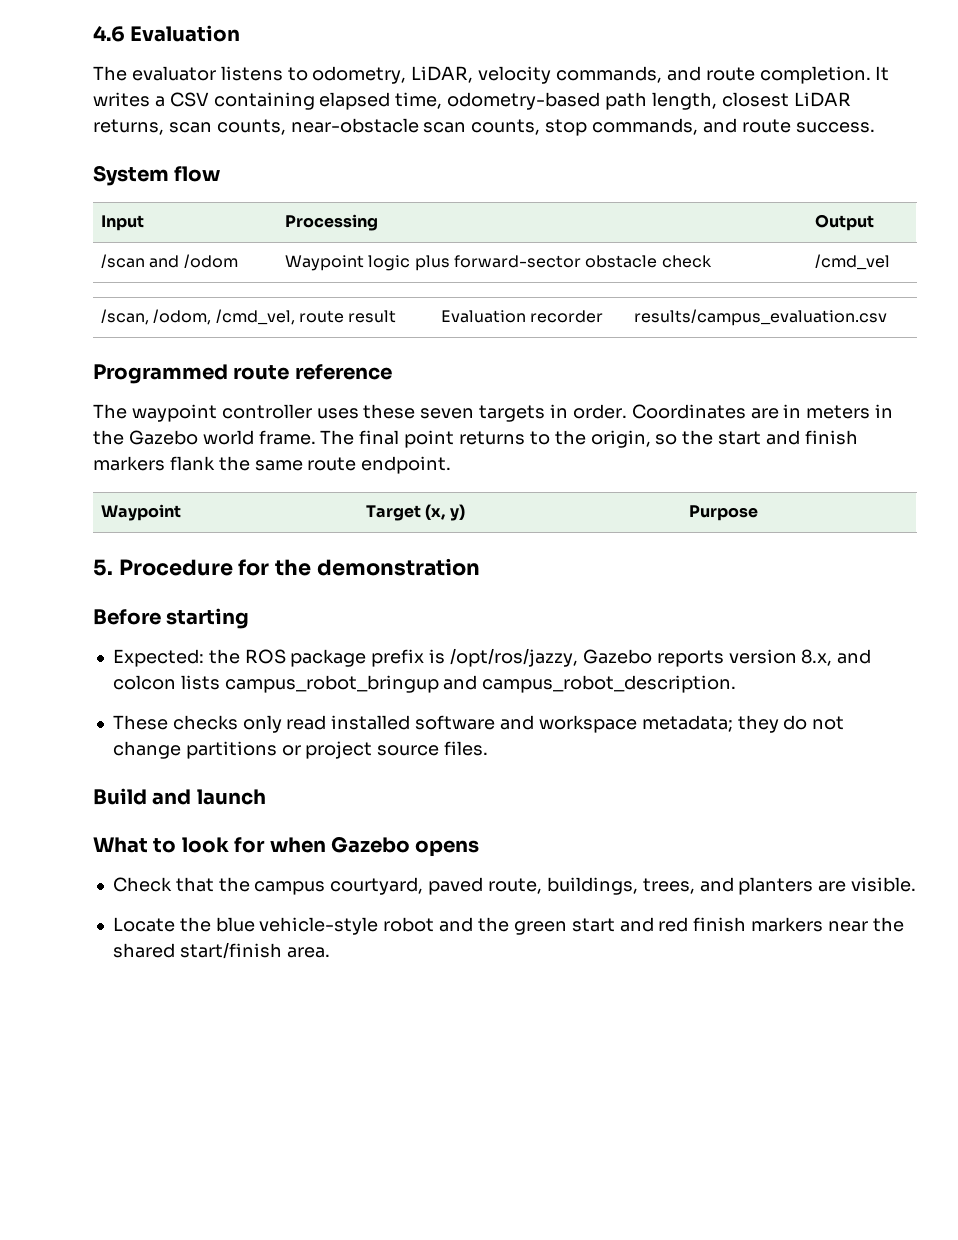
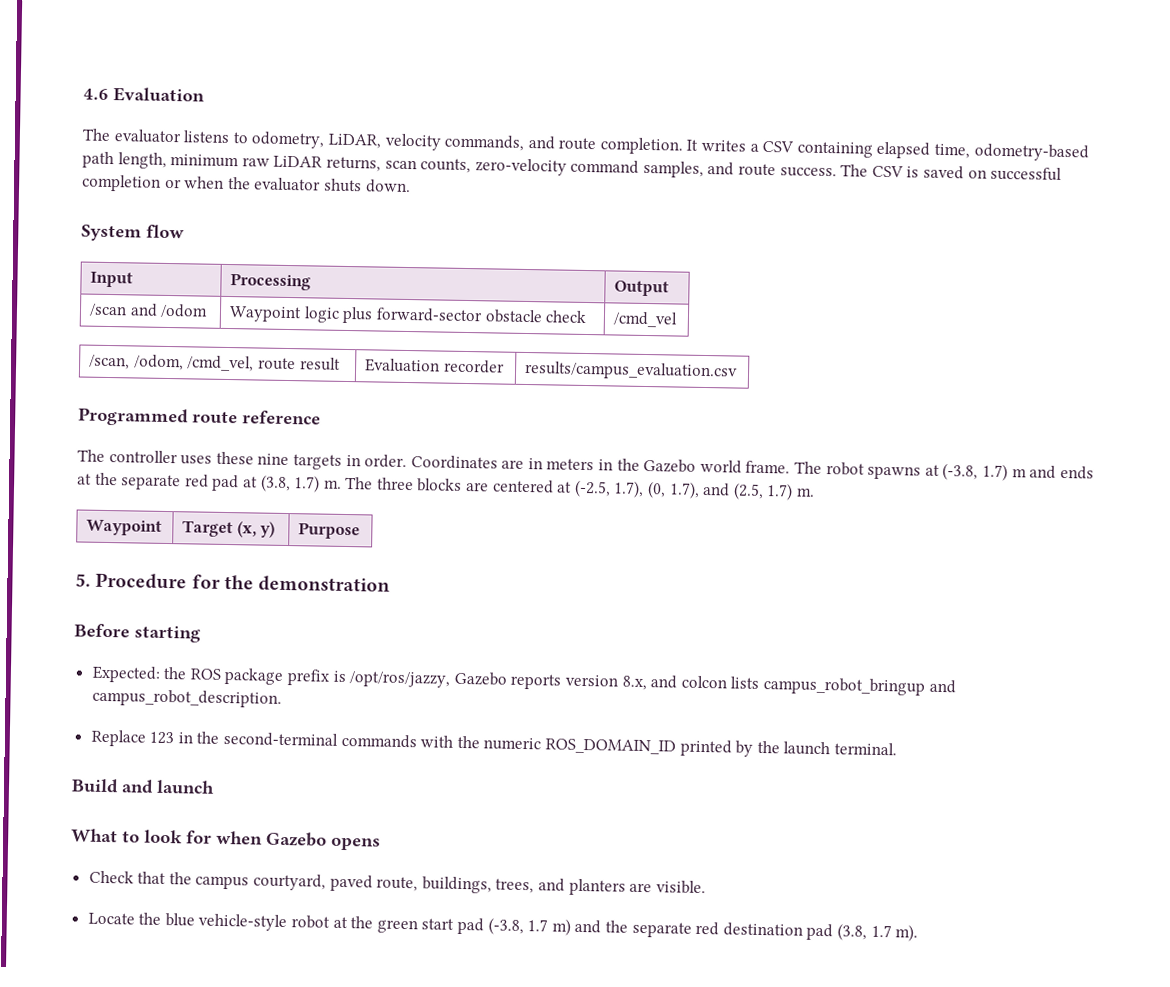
- It writes a CSV containing elapsed time, odometry-based path length, closest LiDAR returns, scan counts, near-obstacle scan counts, stop commands, and route success.
+ It writes a CSV containing elapsed time, odometry-based path length, minimum raw LiDAR returns, scan counts, zero-velocity command samples, and route success. The CSV is saved on successful completion or when the evaluator shuts down.
- The waypoint controller uses these seven targets in order.
+ The controller uses these nine targets in order.
- The final point returns to the origin, so the start and finish markers flank the same route endpoint.
+ The robot spawns at (-3.8, 1.7) m and ends at the separate red pad at (3.8, 1.7) m. The three blocks are centered at (-2.5, 1.7), (0, 1.7), and (2.5, 1.7) m.
- These checks only read installed software and workspace metadata; they do not change partitions or project source files.
+ Replace 123 in the second-terminal commands with the numeric ROS_DOMAIN_ID printed by the launch terminal.
- Locate the blue vehicle-style robot and the green start and red finish markers near the shared start/finish area.
+ Locate the blue vehicle-style robot at the green start pad (-3.8, 1.7 m) and the separate red destination pad (3.8, 1.7 m).

